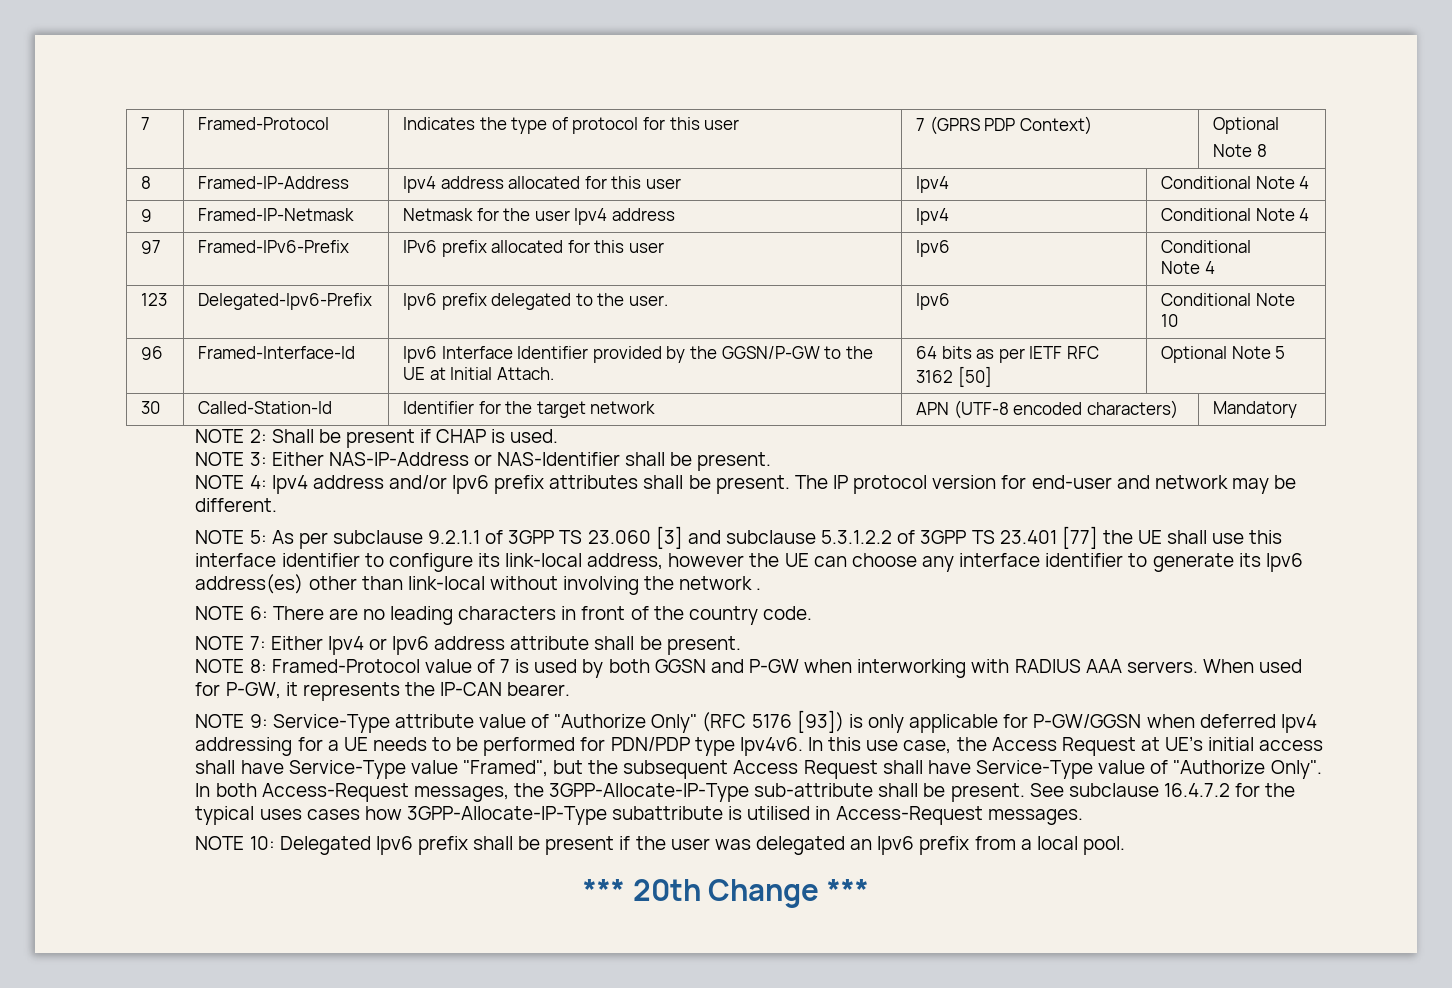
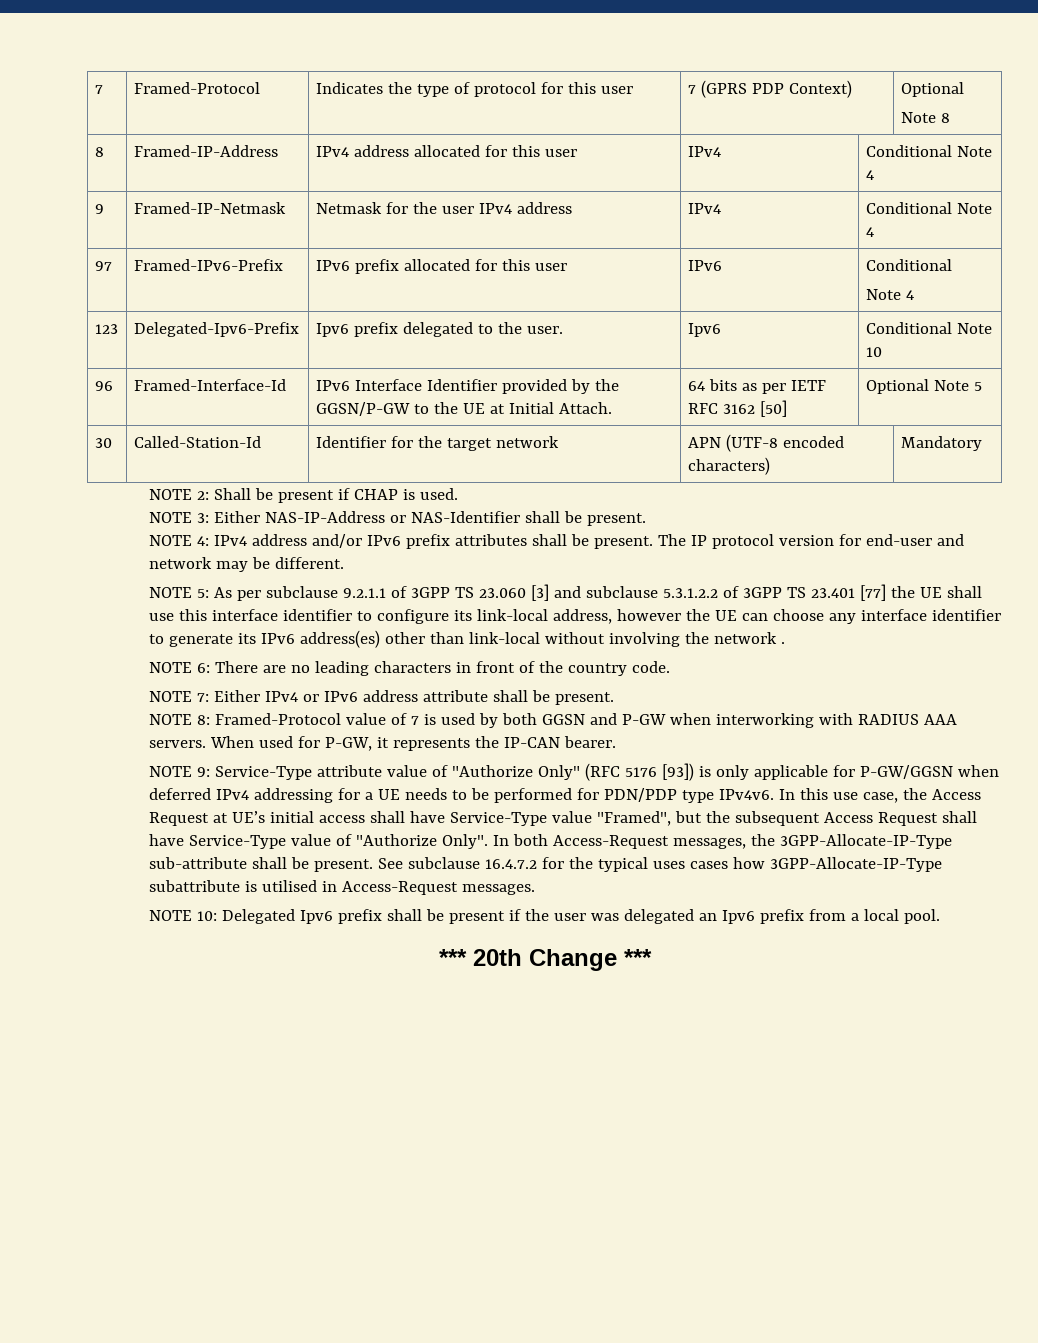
- 8 | Framed-IP-Address | Ipv4 address allocated for this user | Ipv4 | Conditional Note 4
+ 8 | Framed-IP-Address | IPv4 address allocated for this user | IPv4 | Conditional Note 4
- 9 | Framed-IP-Netmask | Netmask for the user Ipv4 address | Ipv4 | Conditional Note 4
+ 9 | Framed-IP-Netmask | Netmask for the user IPv4 address | IPv4 | Conditional Note 4
- 97 | Framed-IPv6-Prefix | IPv6 prefix allocated for this user | Ipv6 | Conditional
+ 97 | Framed-IPv6-Prefix | IPv6 prefix allocated for this user | IPv6 | Conditional
- 96 | Framed-Interface-Id | Ipv6 Interface Identifier provided by the GGSN/P-GW to the UE at Initial Attach. | 64 bits as per IETF RFC 3162 [50] | Optional Note 5
+ 96 | Framed-Interface-Id | IPv6 Interface Identifier provided by the GGSN/P-GW to the UE at Initial Attach. | 64 bits as per IETF RFC 3162 [50] | Optional Note 5
- NOTE 4: Ipv4 address and/or Ipv6 prefix attributes shall be present.
+ NOTE 4: IPv4 address and/or IPv6 prefix attributes shall be present.
- NOTE 5: As per subclause 9.2.1.1 of 3GPP TS 23.060 [3] and subclause 5.3.1.2.2 of 3GPP TS 23.401 [77] the UE shall use this interface identifier to configure its link-local address, however the UE can choose any interface identifier to generate its Ipv6 address(es) other than link-local without involving the network .
+ NOTE 5: As per subclause 9.2.1.1 of 3GPP TS 23.060 [3] and subclause 5.3.1.2.2 of 3GPP TS 23.401 [77] the UE shall use this interface identifier to configure its link-local address, however the UE can choose any interface identifier to generate its IPv6 address(es) other than link-local without involving the network .
- NOTE 7: Either Ipv4 or Ipv6 address attribute shall be present.
+ NOTE 7: Either IPv4 or IPv6 address attribute shall be present.
- NOTE 9: Service-Type attribute value of "Authorize Only" (RFC 5176 [93]) is only applicable for P-GW/GGSN when deferred Ipv4 addressing for a UE needs to be performed for PDN/PDP type Ipv4v6.
+ NOTE 9: Service-Type attribute value of "Authorize Only" (RFC 5176 [93]) is only applicable for P-GW/GGSN when deferred IPv4 addressing for a UE needs to be performed for PDN/PDP type IPv4v6.

